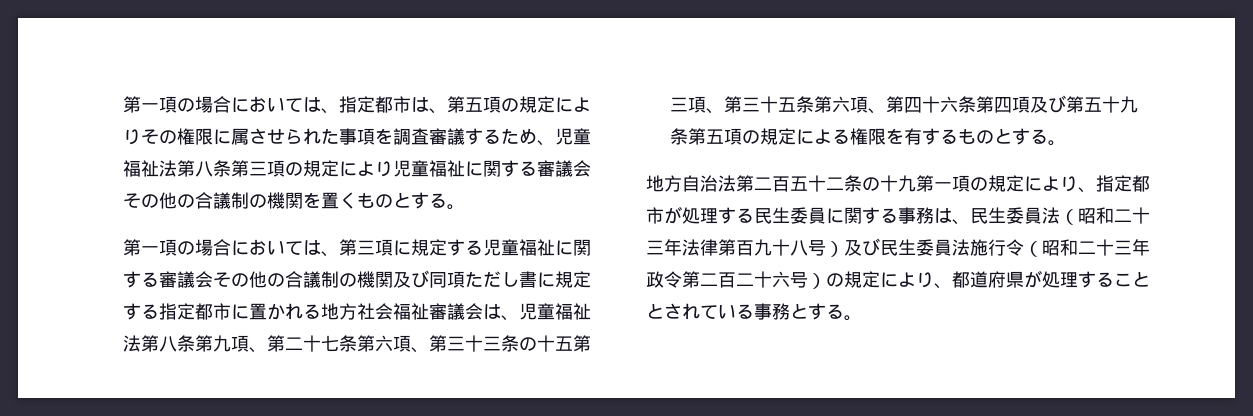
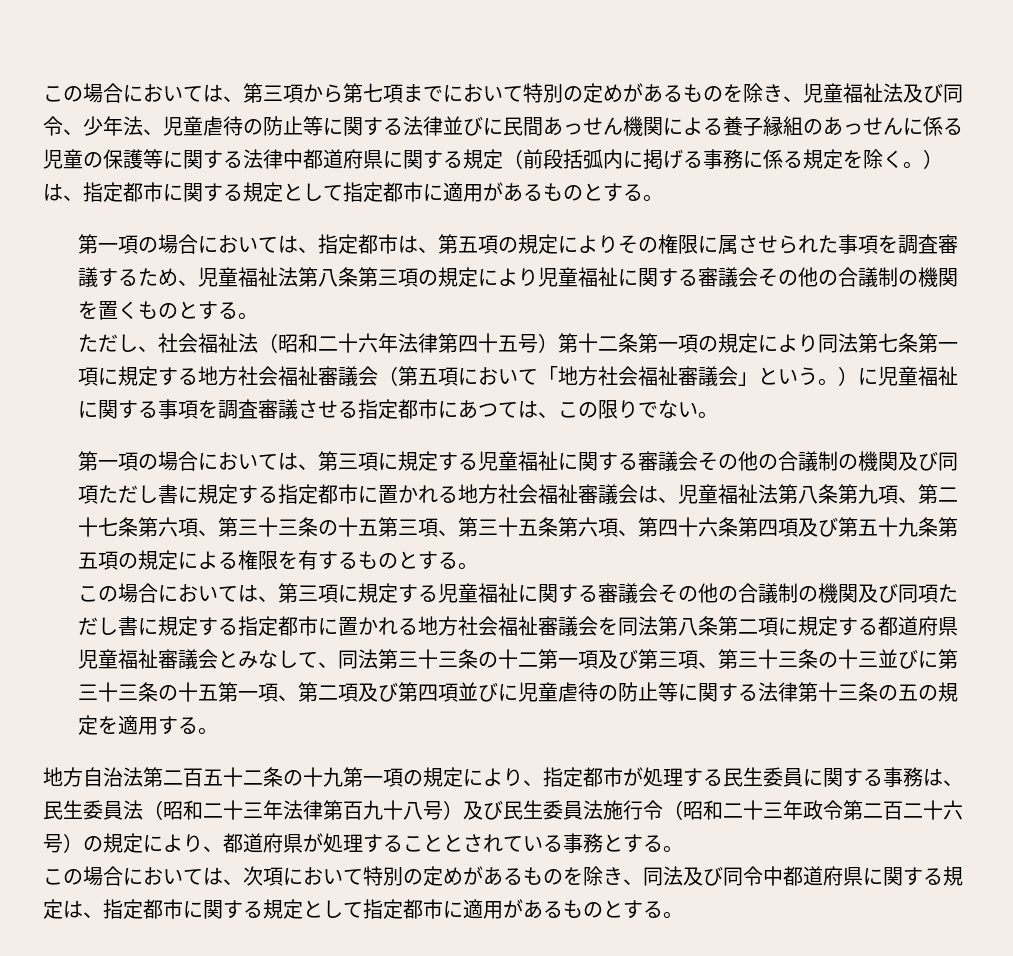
+ この場合においては、第三項から第七項までにおいて特別の定めがあるものを除き、児童福祉法及び同令、少年法、児童虐待の防止等に関する法律並びに民間あっせん機関による養子縁組のあっせんに係る児童の保護等に関する法律中都道府県に関する規定（前段括弧内に掲げる事務に係る規定を除く。）は、指定都市に関する規定として指定都市に適用があるものとする。
+ ただし、社会福祉法（昭和二十六年法律第四十五号）第十二条第一項の規定により同法第七条第一項に規定する地方社会福祉審議会（第五項において「地方社会福祉審議会」という。）に児童福祉に関する事項を調査審議させる指定都市にあつては、この限りでない。
+ この場合においては、第三項に規定する児童福祉に関する審議会その他の合議制の機関及び同項ただし書に規定する指定都市に置かれる地方社会福祉審議会を同法第八条第二項に規定する都道府県児童福祉審議会とみなして、同法第三十三条の十二第一項及び第三項、第三十三条の十三並びに第三十三条の十五第一項、第二項及び第四項並びに児童虐待の防止等に関する法律第十三条の五の規定を適用する。
+ この場合においては、次項において特別の定めがあるものを除き、同法及び同令中都道府県に関する規定は、指定都市に関する規定として指定都市に適用があるものとする。

